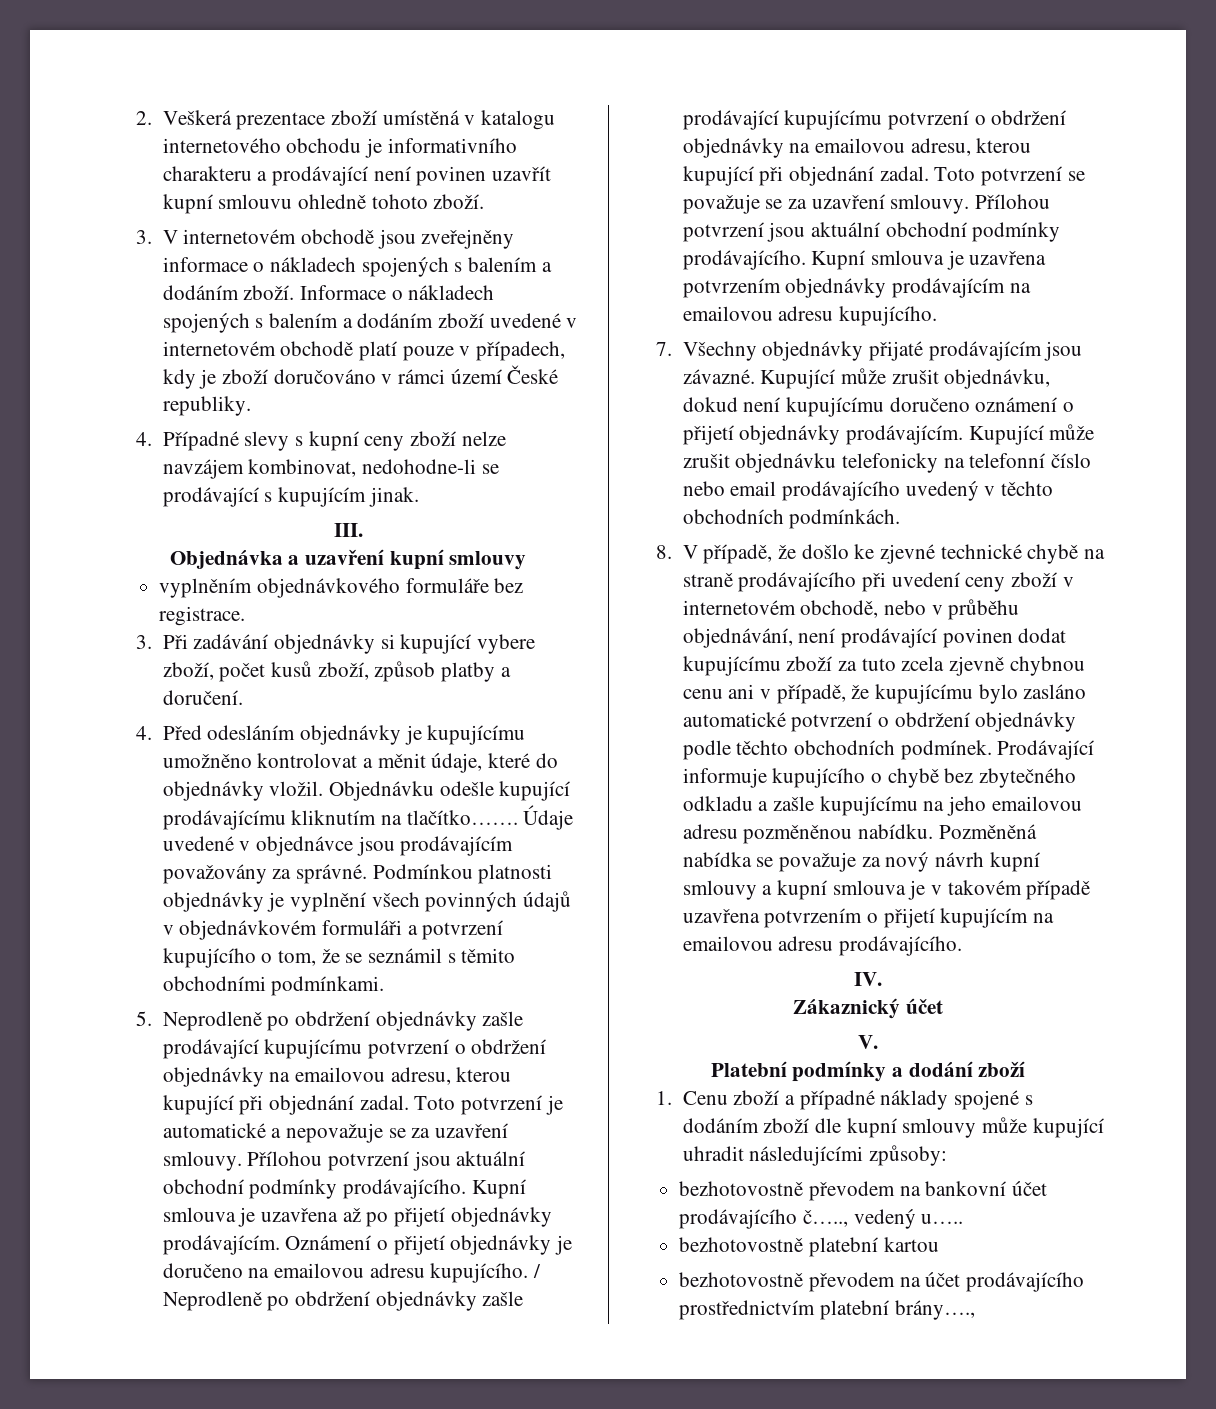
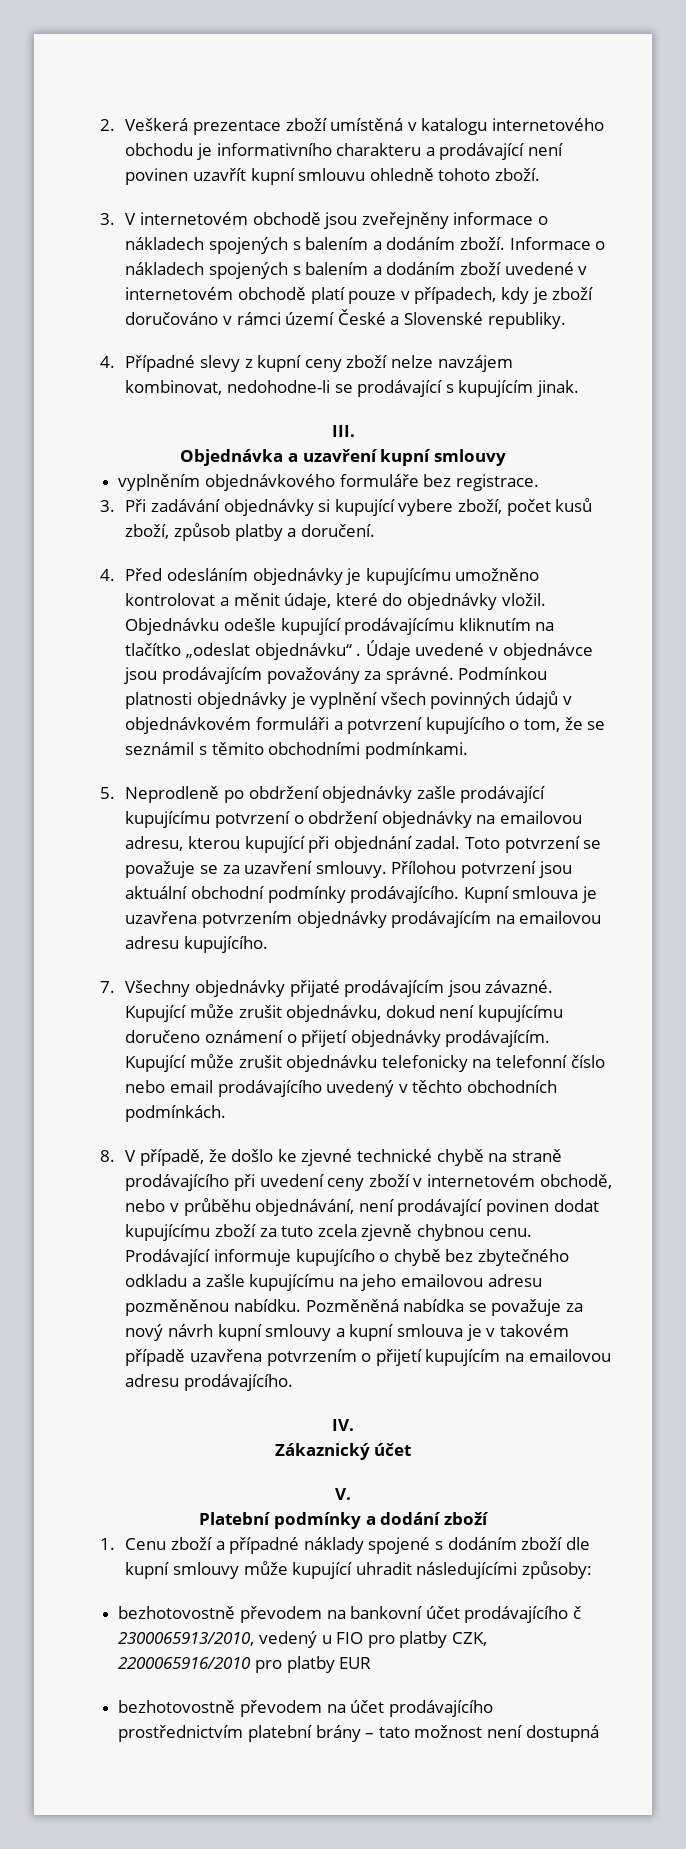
- Informace o nákladech spojených s balením a dodáním zboží uvedené v internetovém obchodě platí pouze v případech, kdy je zboží doručováno v rámci území České republiky.
+ Informace o nákladech spojených s balením a dodáním zboží uvedené v internetovém obchodě platí pouze v případech, kdy je zboží doručováno v rámci území České a Slovenské republiky.
- 4. Případné slevy s kupní ceny zboží nelze navzájem kombinovat, nedohodne-li se prodávající s kupujícím jinak.
+ 4. Případné slevy z kupní ceny zboží nelze navzájem kombinovat, nedohodne-li se prodávající s kupujícím jinak.
- Objednávku odešle kupující prodávajícímu kliknutím na tlačítko…….
+ Objednávku odešle kupující prodávajícímu kliknutím na tlačítko „odeslat objednávku“ .
- Toto potvrzení je automatické a nepovažuje se za uzavření smlouvy. Přílohou potvrzení jsou aktuální obchodní podmínky prodávajícího. Kupní smlouva je uzavřena až po přijetí objednávky prodávajícím. Oznámení o přijetí objednávky je doručeno na emailovou adresu kupujícího. / Neprodleně po obdržení objednávky zašle prodávající kupujícímu potvrzení o obdržení objednávky na emailovou adresu, kterou kupující při objednání zadal. Toto potvrzení se považuje se za uzavření smlouvy.
+ Toto potvrzení se považuje se za uzavření smlouvy.
- 8. V případě, že došlo ke zjevné technické chybě na straně prodávajícího při uvedení ceny zboží v internetovém obchodě, nebo v průběhu objednávání, není prodávající povinen dodat kupujícímu zboží za tuto zcela zjevně chybnou cenu ani v případě, že kupujícímu bylo zasláno automatické potvrzení o obdržení objednávky podle těchto obchodních podmínek.
+ 8. V případě, že došlo ke zjevné technické chybě na straně prodávajícího při uvedení ceny zboží v internetovém obchodě, nebo v průběhu objednávání, není prodávající povinen dodat kupujícímu zboží za tuto zcela zjevně chybnou cenu.
- bezhotovostně převodem na bankovní účet prodávajícího č….., vedený u…..
- bezhotovostně platební kartou
+ bezhotovostně převodem na bankovní účet prodávajícího č 2300065913/2010, vedený u FIO pro platby CZK, 2200065916/2010 pro platby EUR
- bezhotovostně převodem na účet prodávajícího prostřednictvím platební brány….,
+ bezhotovostně převodem na účet prodávajícího prostřednictvím platební brány – tato možnost není dostupná

